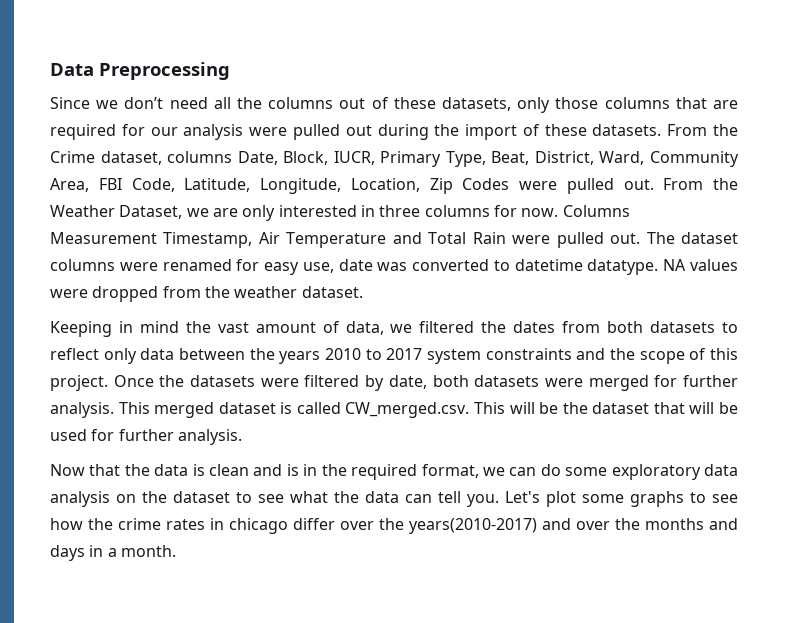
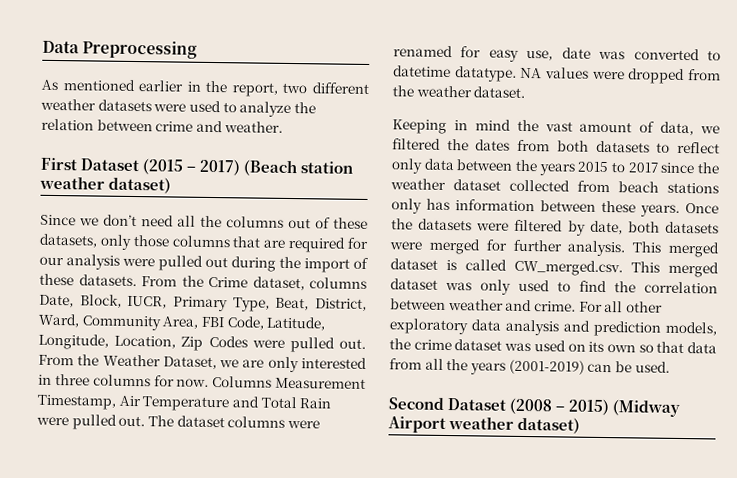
+ As mentioned earlier in the report, two different weather datasets were used to analyze the relation between crime and weather.
+ First Dataset (2015 – 2017) (Beach station weather dataset)
- Keeping in mind the vast amount of data, we filtered the dates from both datasets to reflect only data between the years 2010 to 2017 system constraints and the scope of this project.
+ Keeping in mind the vast amount of data, we filtered the dates from both datasets to reflect only data between the years 2015 to 2017 since the weather dataset collected from beach stations only has information between these years.
- This merged dataset is called CW_merged.csv. This will be the dataset that will be used for further analysis.
- Now that the data is clean and is in the required format, we can do some exploratory data analysis on the dataset to see what the data can tell you. Let's plot some graphs to see how the crime rates in chicago differ over the years(2010-2017) and over the months and days in a month.
+ This merged dataset is called CW_merged.csv. This merged dataset was only used to find the correlation between weather and crime. For all other exploratory data analysis and prediction models, the crime dataset was used on its own so that data from all the years (2001-2019) can be used.
+ Second Dataset (2008 – 2015) (Midway Airport weather dataset)

